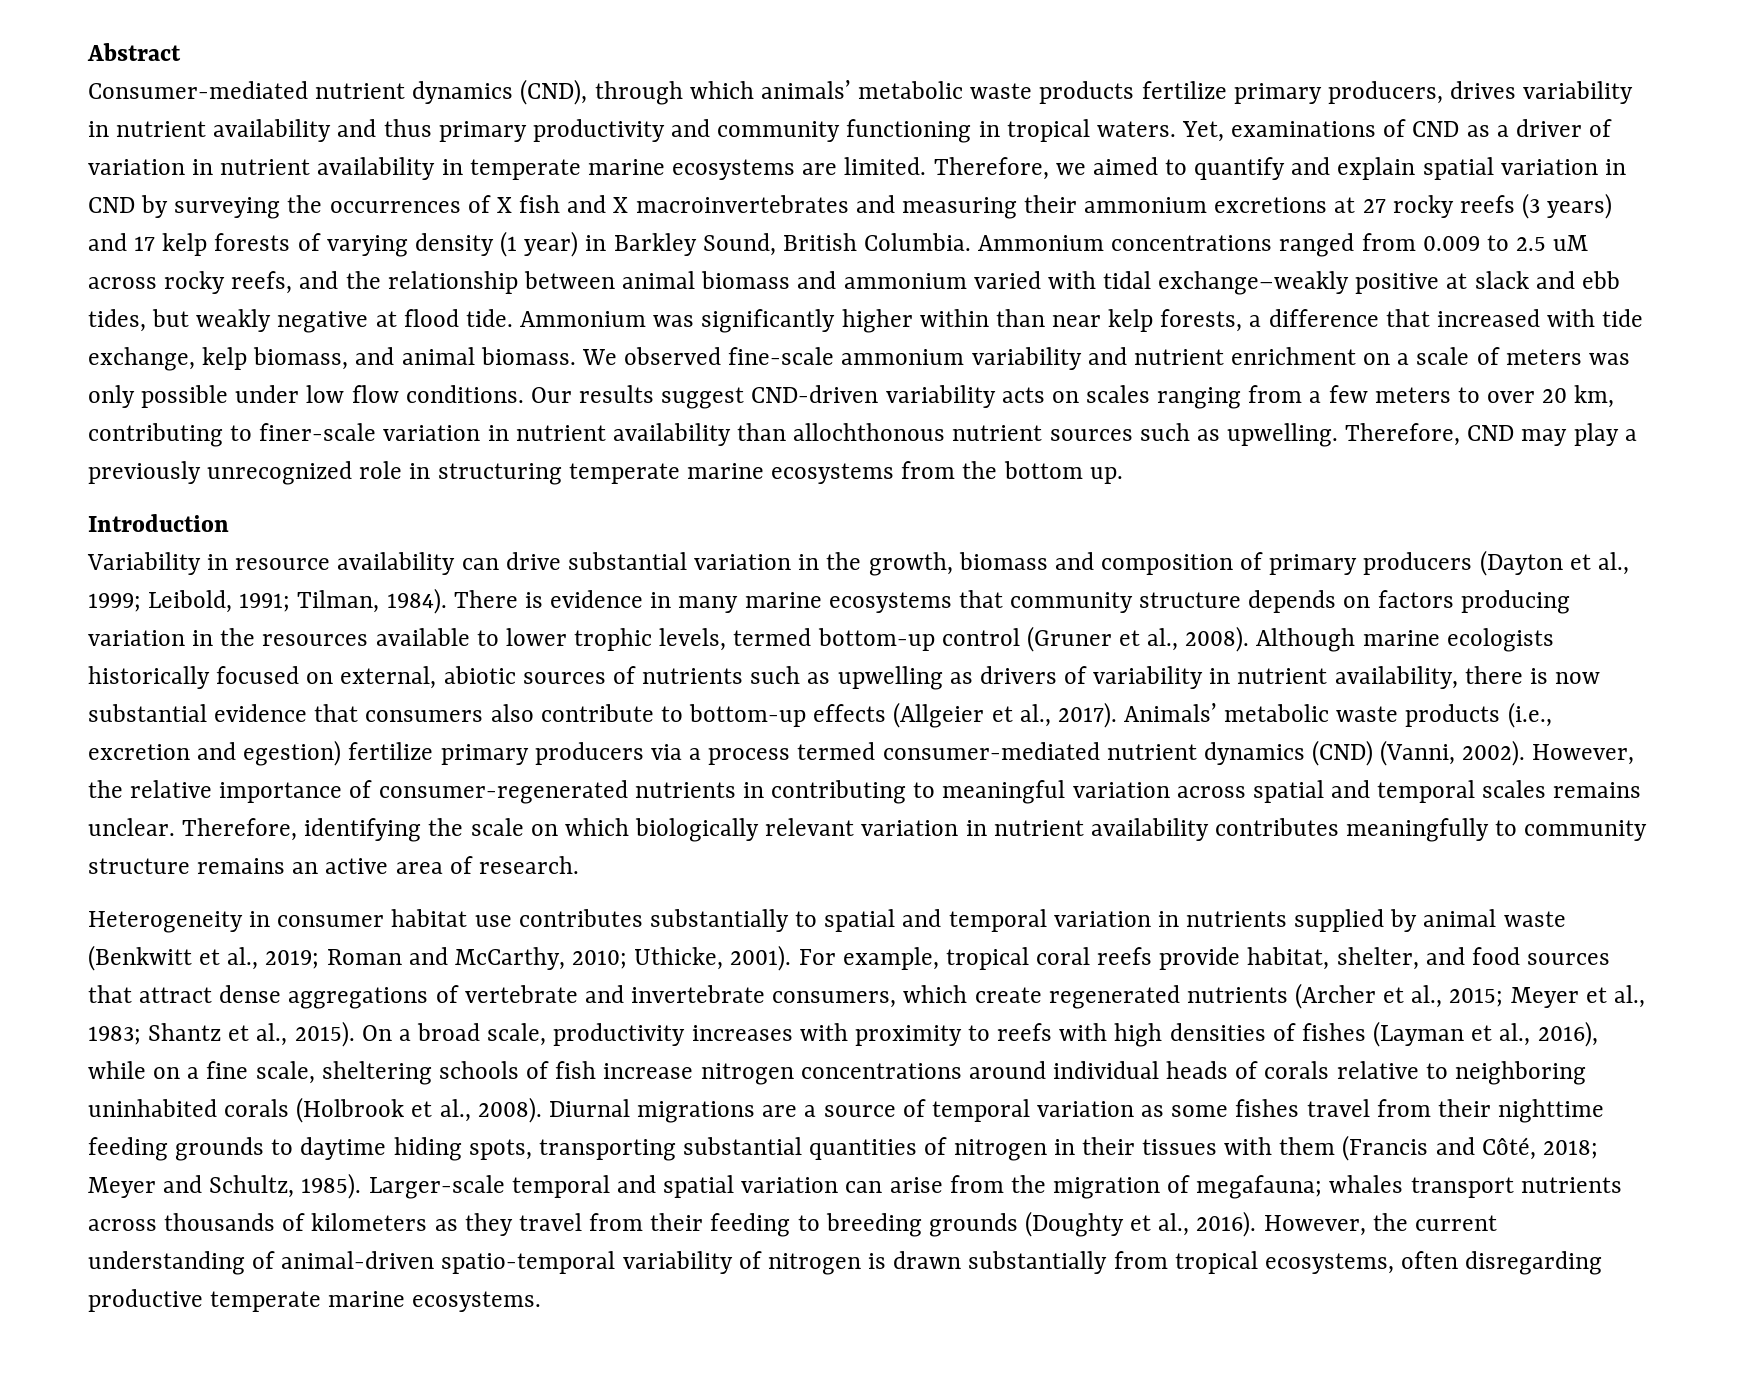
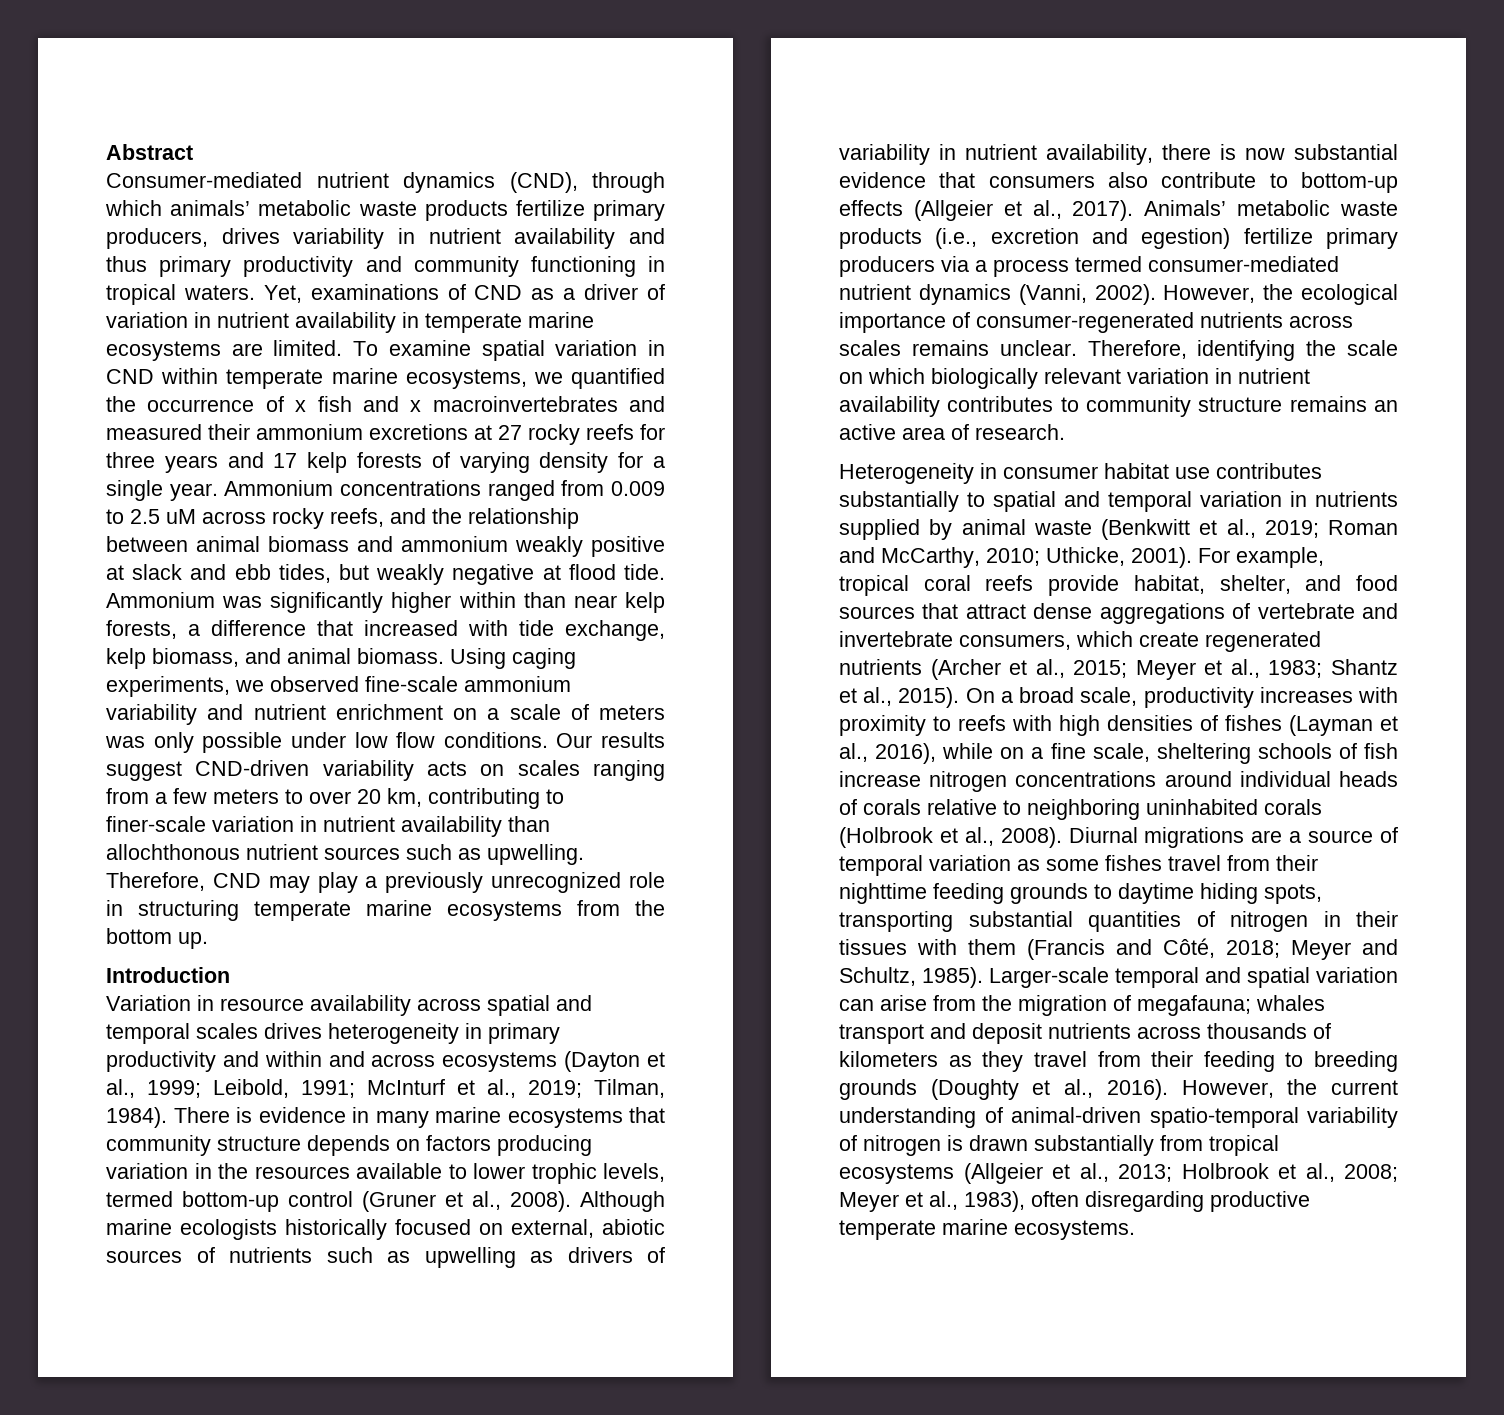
- Therefore, we aimed to quantify and explain spatial variation in CND by surveying the occurrences of X fish and X macroinvertebrates and measuring their ammonium excretions at 27 rocky reefs (3 years) and 17 kelp forests of varying density (1 year) in Barkley Sound, British Columbia.
+ To examine spatial variation in CND within temperate marine ecosystems, we quantified the occurrence of x fish and x macroinvertebrates and measured their ammonium excretions at 27 rocky reefs for three years and 17 kelp forests of varying density for a single year.
- Ammonium concentrations ranged from 0.009 to 2.5 uM across rocky reefs, and the relationship between animal biomass and ammonium varied with tidal exchange–weakly positive at slack and ebb tides, but weakly negative at flood tide.
+ Ammonium concentrations ranged from 0.009 to 2.5 uM across rocky reefs, and the relationship between animal biomass and ammonium weakly positive at slack and ebb tides, but weakly negative at flood tide.
- We observed fine-scale ammonium variability and nutrient enrichment on a scale of meters was only possible under low flow conditions.
+ Using caging experiments, we observed fine-scale ammonium variability and nutrient enrichment on a scale of meters was only possible under low flow conditions.
- Variability in resource availability can drive substantial variation in the growth, biomass and composition of primary producers (Dayton et al., 1999; Leibold, 1991; Tilman, 1984).
+ Variation in resource availability across spatial and temporal scales drives heterogeneity in primary productivity and within and across ecosystems (Dayton et al., 1999; Leibold, 1991; McInturf et al., 2019; Tilman, 1984).
- Animals’ metabolic waste products (i.e., excretion and egestion) fertilize primary producers via a process termed consumer-mediated nutrient dynamics (CND) (Vanni, 2002).
+ Animals’ metabolic waste products (i.e., excretion and egestion) fertilize primary producers via a process termed consumer-mediated nutrient dynamics (Vanni, 2002).
- However, the relative importance of consumer-regenerated nutrients in contributing to meaningful variation across spatial and temporal scales remains unclear.
+ However, the ecological importance of consumer-regenerated nutrients across scales remains unclear.
- Therefore, identifying the scale on which biologically relevant variation in nutrient availability contributes meaningfully to community structure remains an active area of research.
+ Therefore, identifying the scale on which biologically relevant variation in nutrient availability contributes to community structure remains an active area of research.
- Larger-scale temporal and spatial variation can arise from the migration of megafauna; whales transport nutrients across thousands of kilometers as they travel from their feeding to breeding grounds (Doughty et al., 2016).
+ Larger-scale temporal and spatial variation can arise from the migration of megafauna; whales transport and deposit nutrients across thousands of kilometers as they travel from their feeding to breeding grounds (Doughty et al., 2016).
- However, the current understanding of animal-driven spatio-temporal variability of nitrogen is drawn substantially from tropical ecosystems, often disregarding productive temperate marine ecosystems.
+ However, the current understanding of animal-driven spatio-temporal variability of nitrogen is drawn substantially from tropical ecosystems (Allgeier et al., 2013; Holbrook et al., 2008; Meyer et al., 1983), often disregarding productive temperate marine ecosystems.

